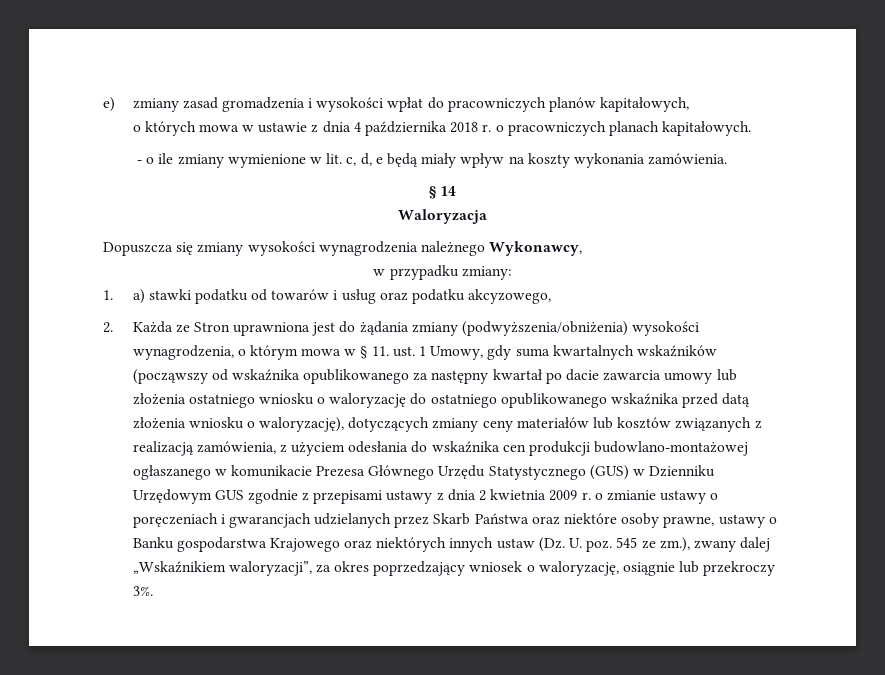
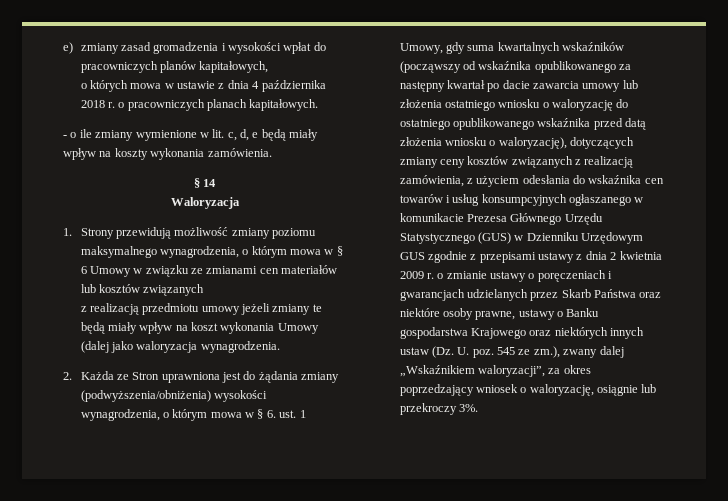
- Dopuszcza się zmiany wysokości wynagrodzenia należnego Wykonawcy,
- w przypadku zmiany:
- 1. a) stawki podatku od towarów i usług oraz podatku akcyzowego,
+ 1. Strony przewidują możliwość zmiany poziomu maksymalnego wynagrodzenia, o którym mowa w § 6 Umowy w związku ze zmianami cen materiałów lub kosztów związanych
+ z realizacją przedmiotu umowy jeżeli zmiany te będą miały wpływ na koszt wykonania Umowy (dalej jako waloryzacja wynagrodzenia.
- 2. Każda ze Stron uprawniona jest do żądania zmiany (podwyższenia/obniżenia) wysokości wynagrodzenia, o którym mowa w § 11. ust. 1 Umowy, gdy suma kwartalnych wskaźników (począwszy od wskaźnika opublikowanego za następny kwartał po dacie zawarcia umowy lub złożenia ostatniego wniosku o waloryzację do ostatniego opublikowanego wskaźnika przed datą złożenia wniosku o waloryzację), dotyczących zmiany ceny materiałów lub kosztów związanych z realizacją zamówienia, z użyciem odesłania do wskaźnika cen produkcji budowlano-montażowej ogłaszanego w komunikacie Prezesa Głównego Urzędu Statystycznego (GUS) w Dzienniku Urzędowym GUS zgodnie z przepisami ustawy z dnia 2 kwietnia 2009 r. o zmianie ustawy o poręczeniach i gwarancjach udzielanych przez Skarb Państwa oraz niektóre osoby prawne, ustawy o Banku gospodarstwa Krajowego oraz niektórych innych ustaw (Dz. U. poz. 545 ze zm.), zwany dalej „Wskaźnikiem waloryzacji”, za okres poprzedzający wniosek o waloryzację, osiągnie lub przekroczy 3%.
+ 2. Każda ze Stron uprawniona jest do żądania zmiany (podwyższenia/obniżenia) wysokości wynagrodzenia, o którym mowa w § 6. ust. 1 Umowy, gdy suma kwartalnych wskaźników (począwszy od wskaźnika opublikowanego za następny kwartał po dacie zawarcia umowy lub złożenia ostatniego wniosku o waloryzację do ostatniego opublikowanego wskaźnika przed datą złożenia wniosku o waloryzację), dotyczących zmiany ceny kosztów związanych z realizacją zamówienia, z użyciem odesłania do wskaźnika cen towarów i usług konsumpcyjnych ogłaszanego w komunikacie Prezesa Głównego Urzędu Statystycznego (GUS) w Dzienniku Urzędowym GUS zgodnie z przepisami ustawy z dnia 2 kwietnia 2009 r. o zmianie ustawy o poręczeniach i gwarancjach udzielanych przez Skarb Państwa oraz niektóre osoby prawne, ustawy o Banku gospodarstwa Krajowego oraz niektórych innych ustaw (Dz. U. poz. 545 ze zm.), zwany dalej „Wskaźnikiem waloryzacji”, za okres poprzedzający wniosek o waloryzację, osiągnie lub przekroczy 3%.

